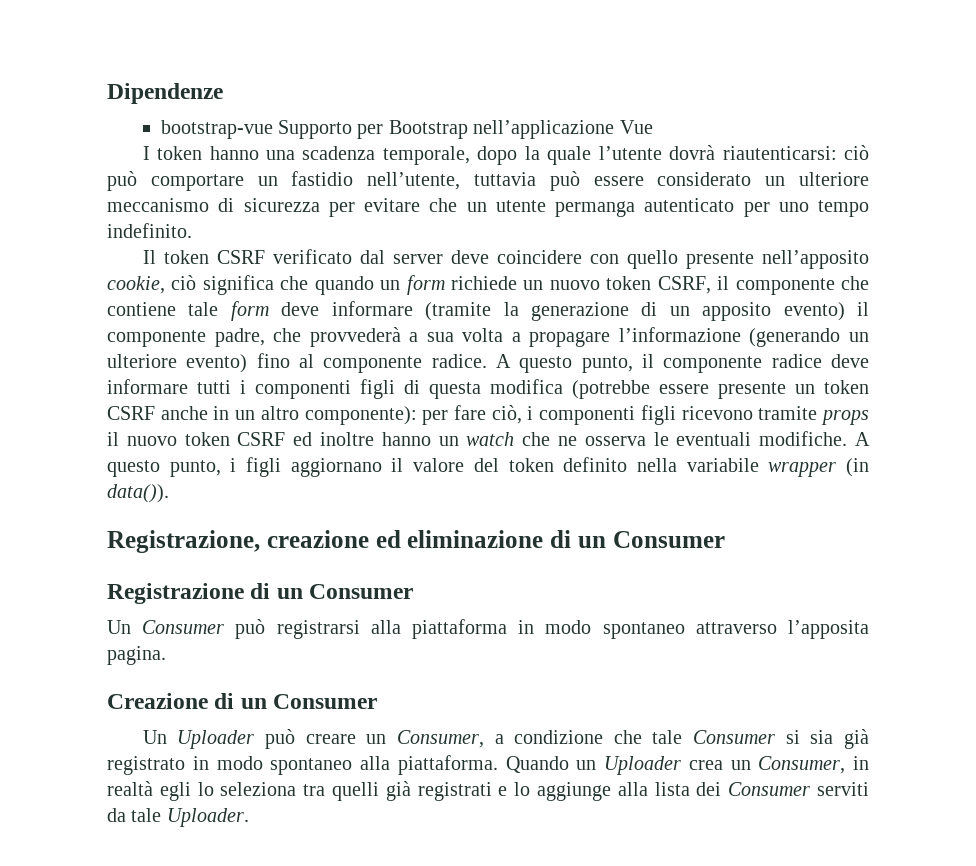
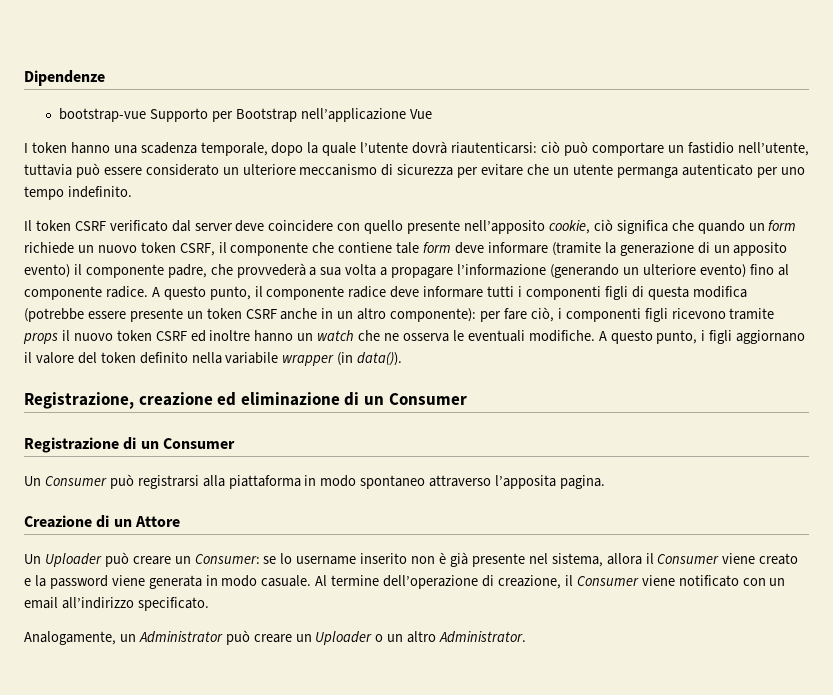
- Creazione di un Consumer
+ Creazione di un Attore
- Un Uploader può creare un Consumer, a condizione che tale Consumer si sia già registrato in modo spontaneo alla piattaforma. Quando un Uploader crea un Consumer, in realtà egli lo seleziona tra quelli già registrati e lo aggiunge alla lista dei Consumer serviti da tale Uploader.
+ Un Uploader può creare un Consumer: se lo username inserito non è già presente nel sistema, allora il Consumer viene creato e la password viene generata in modo casuale. Al termine dell’operazione di creazione, il Consumer viene notificato con un email all’indirizzo specificato.
+ Analogamente, un Administrator può creare un Uploader o un altro Administrator.

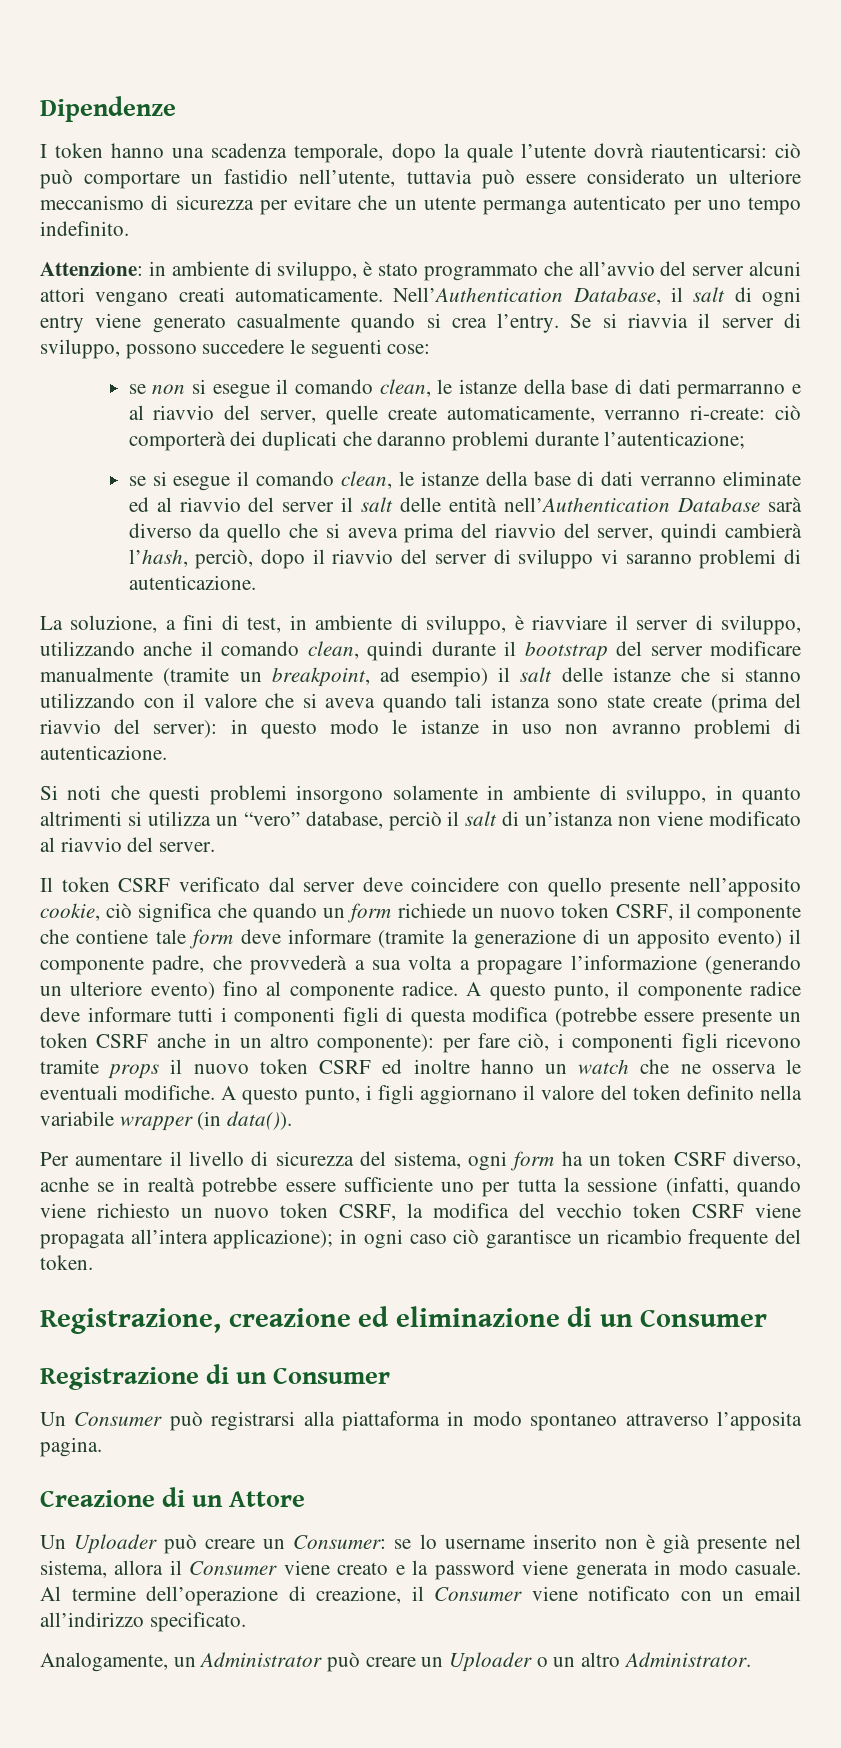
- bootstrap-vue Supporto per Bootstrap nell’applicazione Vue
+ Attenzione: in ambiente di sviluppo, è stato programmato che all’avvio del server alcuni attori vengano creati automaticamente. Nell’Authentication Database, il salt di ogni entry viene generato casualmente quando si crea l’entry. Se si riavvia il server di sviluppo, possono succedere le seguenti cose:
+ se non si esegue il comando clean, le istanze della base di dati permarranno e al riavvio del server, quelle create automaticamente, verranno ri-create: ciò comporterà dei duplicati che daranno problemi durante l’autenticazione;
+ se si esegue il comando clean, le istanze della base di dati verranno eliminate ed al riavvio del server il salt delle entità nell’Authentication Database sarà diverso da quello che si aveva prima del riavvio del server, quindi cambierà l’hash, perciò, dopo il riavvio del server di sviluppo vi saranno problemi di autenticazione.
+ La soluzione, a fini di test, in ambiente di sviluppo, è riavviare il server di sviluppo, utilizzando anche il comando clean, quindi durante il bootstrap del server modificare manualmente (tramite un breakpoint, ad esempio) il salt delle istanze che si stanno utilizzando con il valore che si aveva quando tali istanza sono state create (prima del riavvio del server): in questo modo le istanze in uso non avranno problemi di autenticazione.
+ Si noti che questi problemi insorgono solamente in ambiente di sviluppo, in quanto altrimenti si utilizza un “vero” database, perciò il salt di un’istanza non viene modificato al riavvio del server.
+ Per aumentare il livello di sicurezza del sistema, ogni form ha un token CSRF diverso, acnhe se in realtà potrebbe essere sufficiente uno per tutta la sessione (infatti, quando viene richiesto un nuovo token CSRF, la modifica del vecchio token CSRF viene propagata all’intera applicazione); in ogni caso ciò garantisce un ricambio frequente del token.

